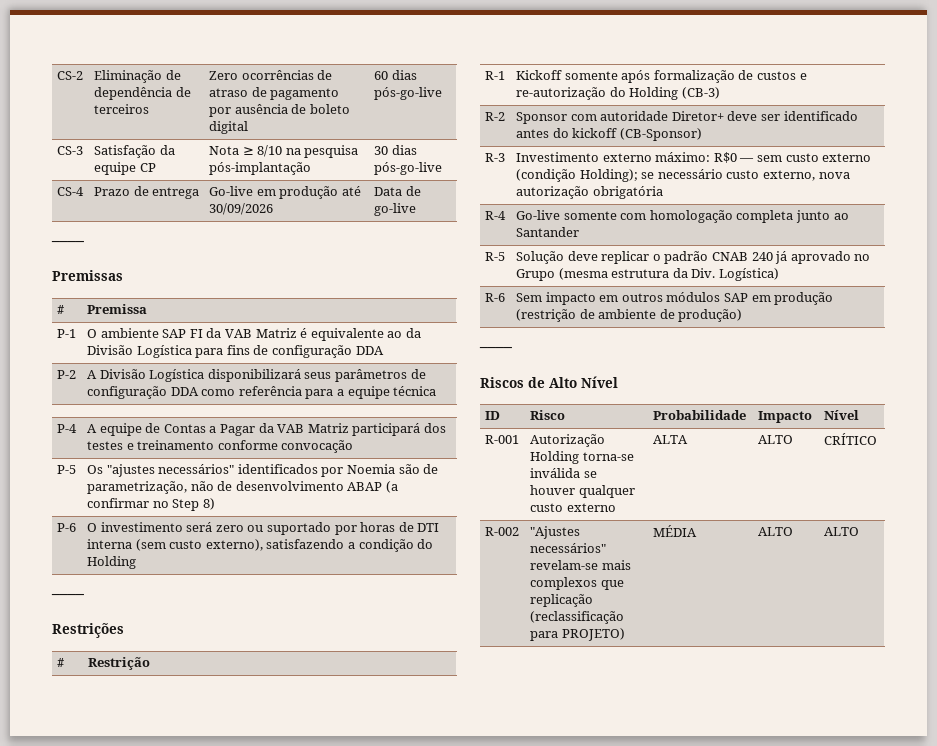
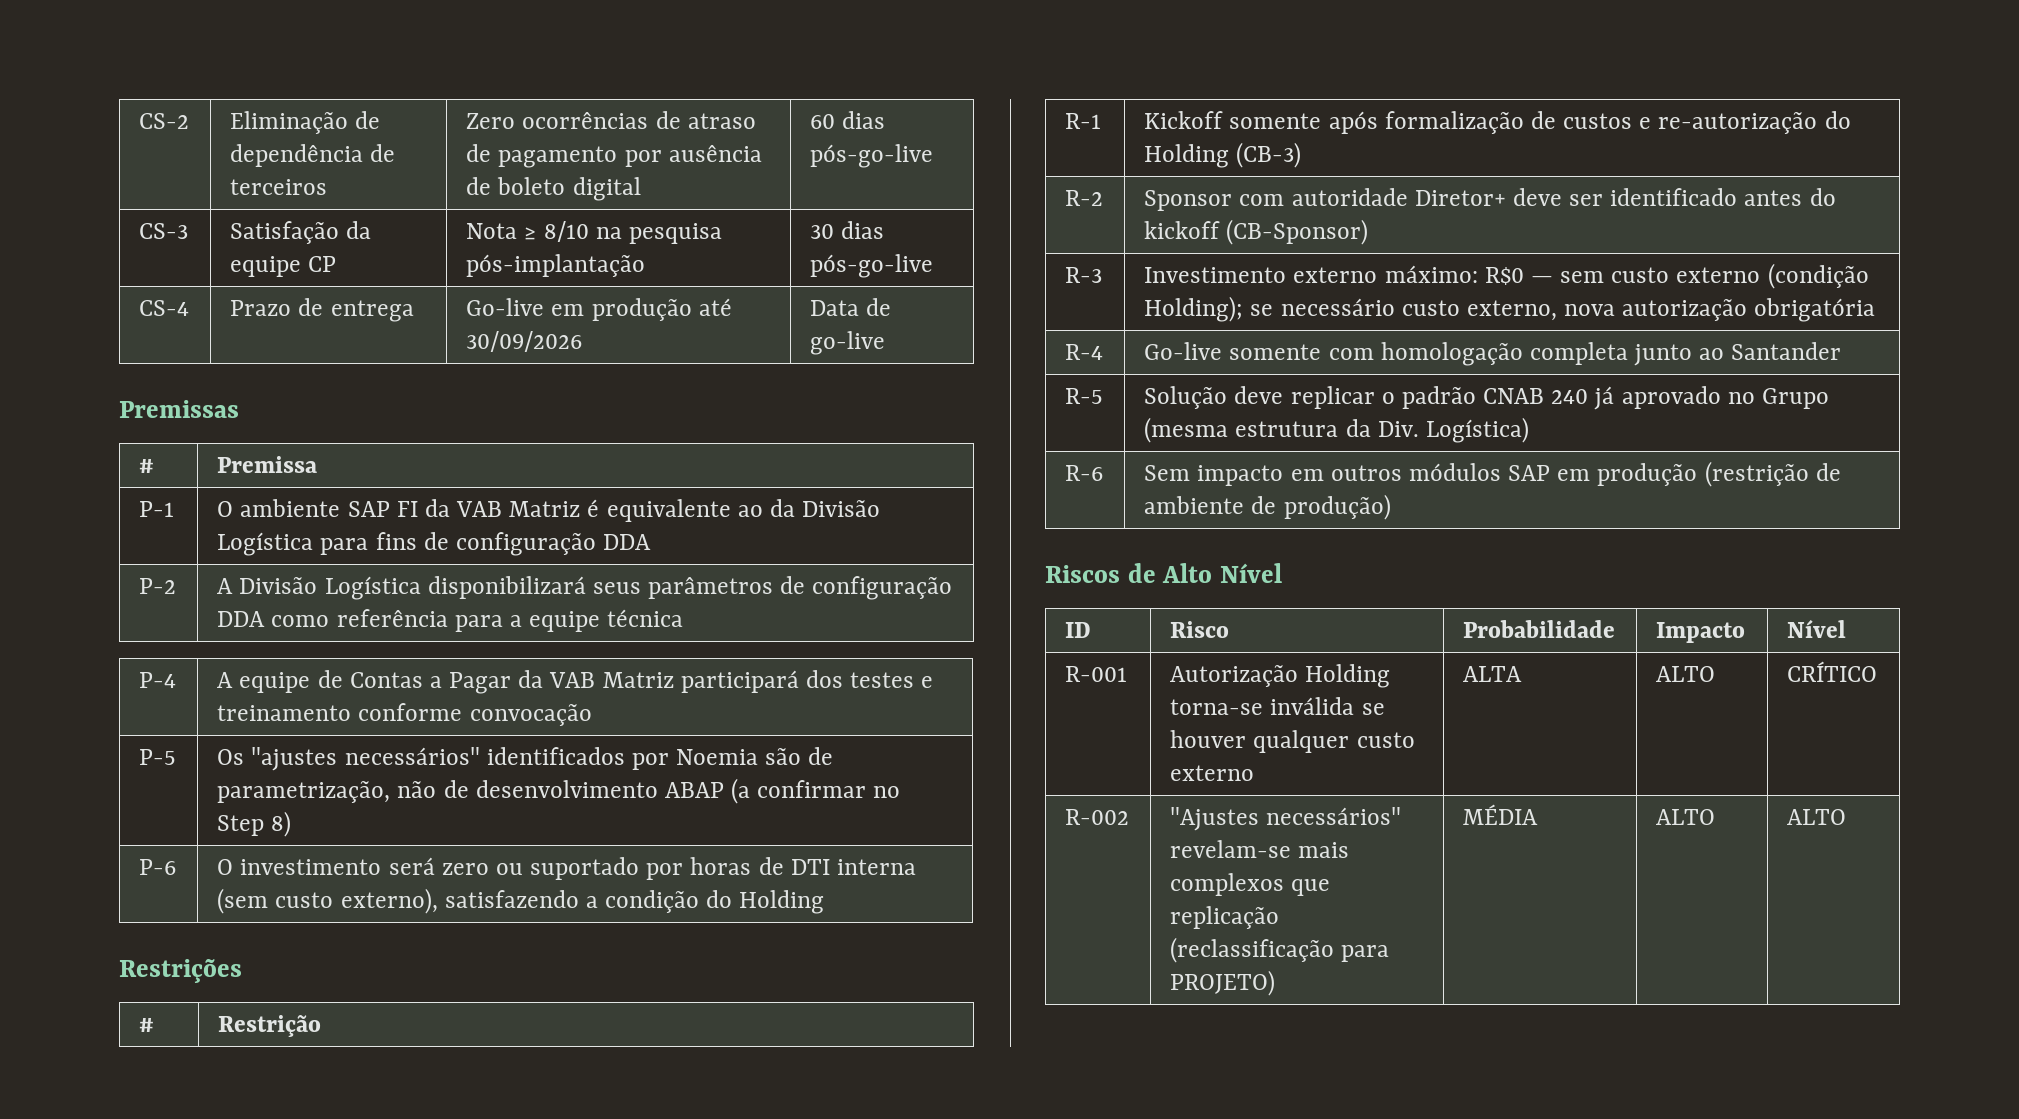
  CS-4 | Prazo de entrega | Go-live em produção até 30/09/2026 | Data de go-live
- ────
  P-6 | O investimento será zero ou suportado por horas de DTI interna (sem custo externo), satisfazendo a condição do Holding
- ────
  R-6 | Sem impacto em outros módulos SAP em produção (restrição de ambiente de produção)
- ────

